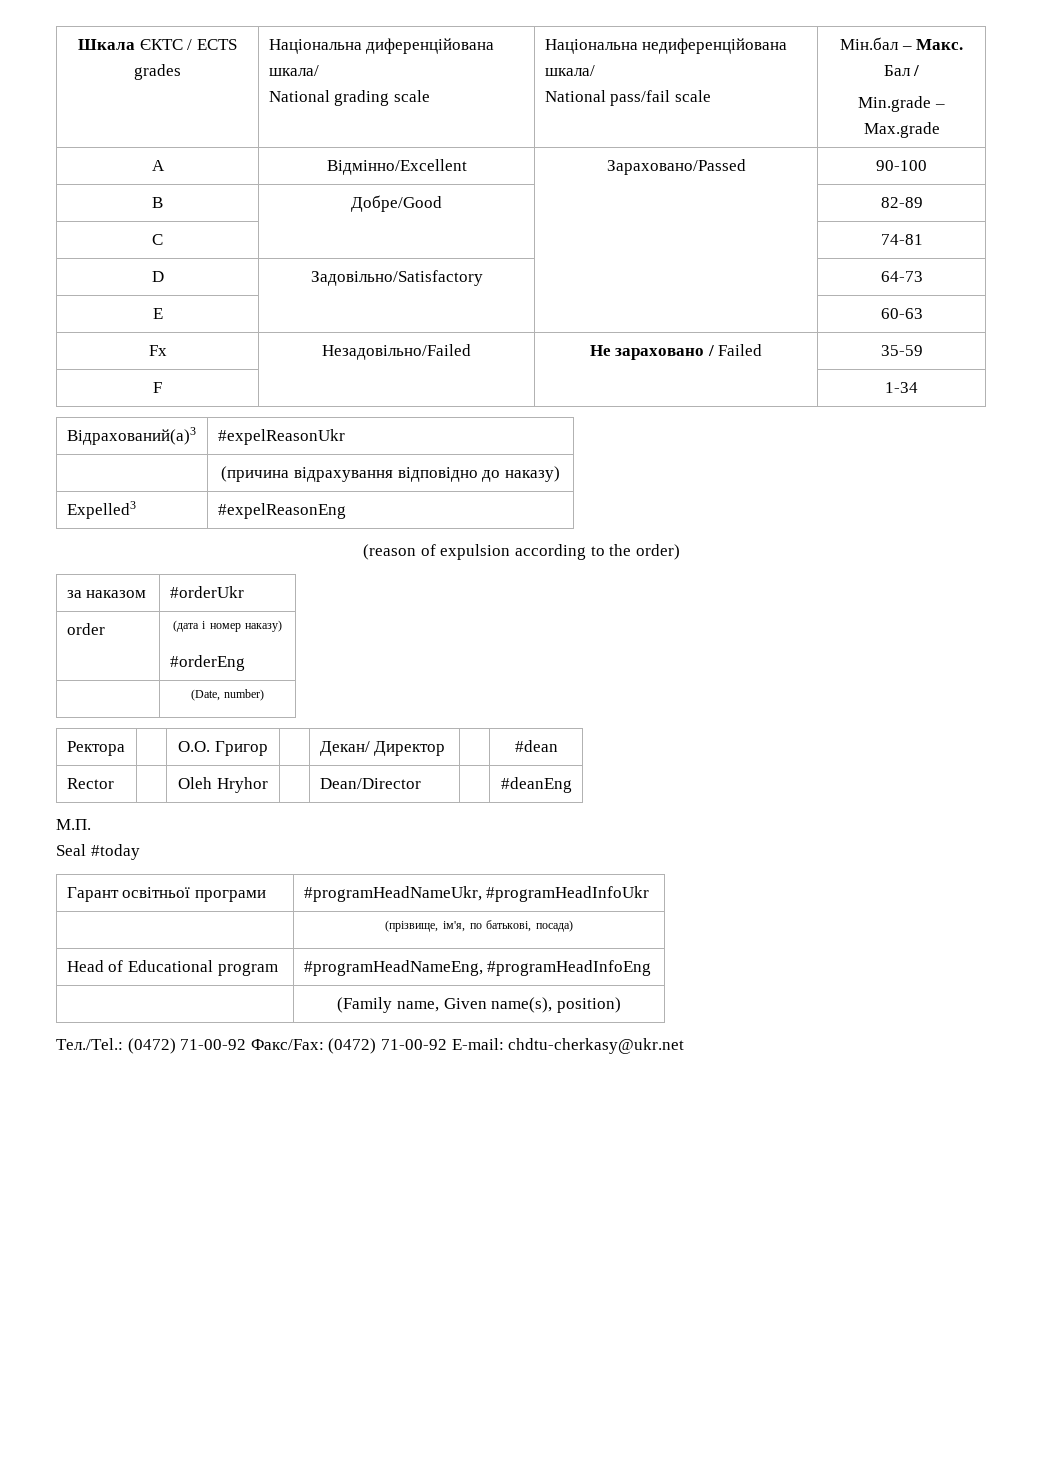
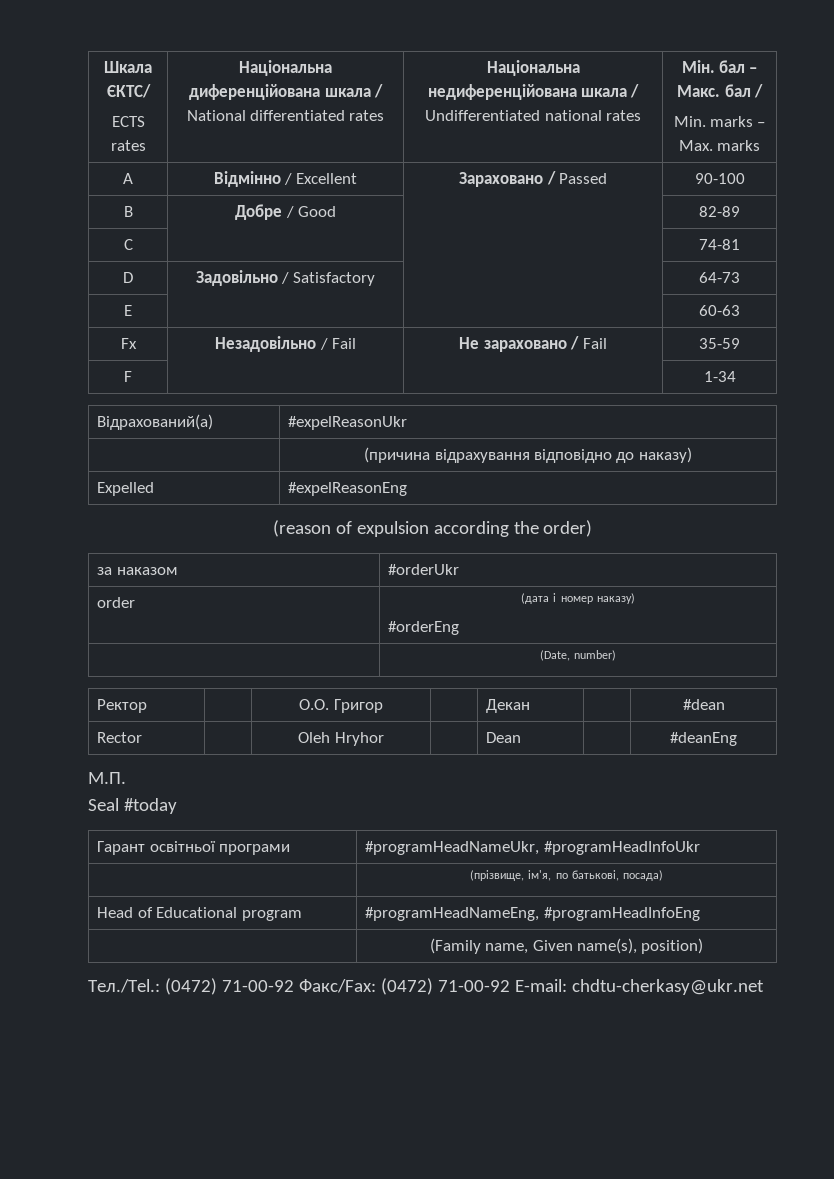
- Шкала ЄКТС / ECTS grades | Національна диференційована шкала/
- National grading scale | Національна недиференційована шкала/
- National pass/fail scale | Мін.бал – Макс. Бал /
- Min.grade – Max.grade
- A | Відмінно/Excellent | Зараховано/Passed | 90-100
+ Шкала ЄКТС/
+ ECTS rates | Національна диференційована шкала / National differentiated rates | Національна недиференційована шкала / Undifferentiated national rates | Мін. бал – Макс. бал /
+ Min. marks – Max. marks
+ A | Відмінно / Excellent | Зараховано / Passed | 90-100
- B | Добре/Good | | 82-89
+ B | Добре / Good | | 82-89
- D | Задовільно/Satisfactory | | 64-73
+ D | Задовільно / Satisfactory | | 64-73
- Fx | Незадовільно/Failed | Не зараховано / Failed | 35-59
+ Fx | Незадовільно / Fail | Не зараховано / Fail | 35-59
- Відрахований(а)3 | #expelReasonUkr
+ Відрахований(а) | #expelReasonUkr
- Expelled3 | #expelReasonEng
+ Expelled | #expelReasonEng
- (reason of expulsion according to the order)
+ (reason of expulsion according the order)
- Ректора | | О.О. Григор | | Декан/ Директор | | #dean
+ Ректор | | О.О. Григор | | Декан | | #dean
- Rector | | Oleh Hryhor | | Dean/Director | | #deanEng
+ Rector | | Oleh Hryhor | | Dean | | #deanEng

